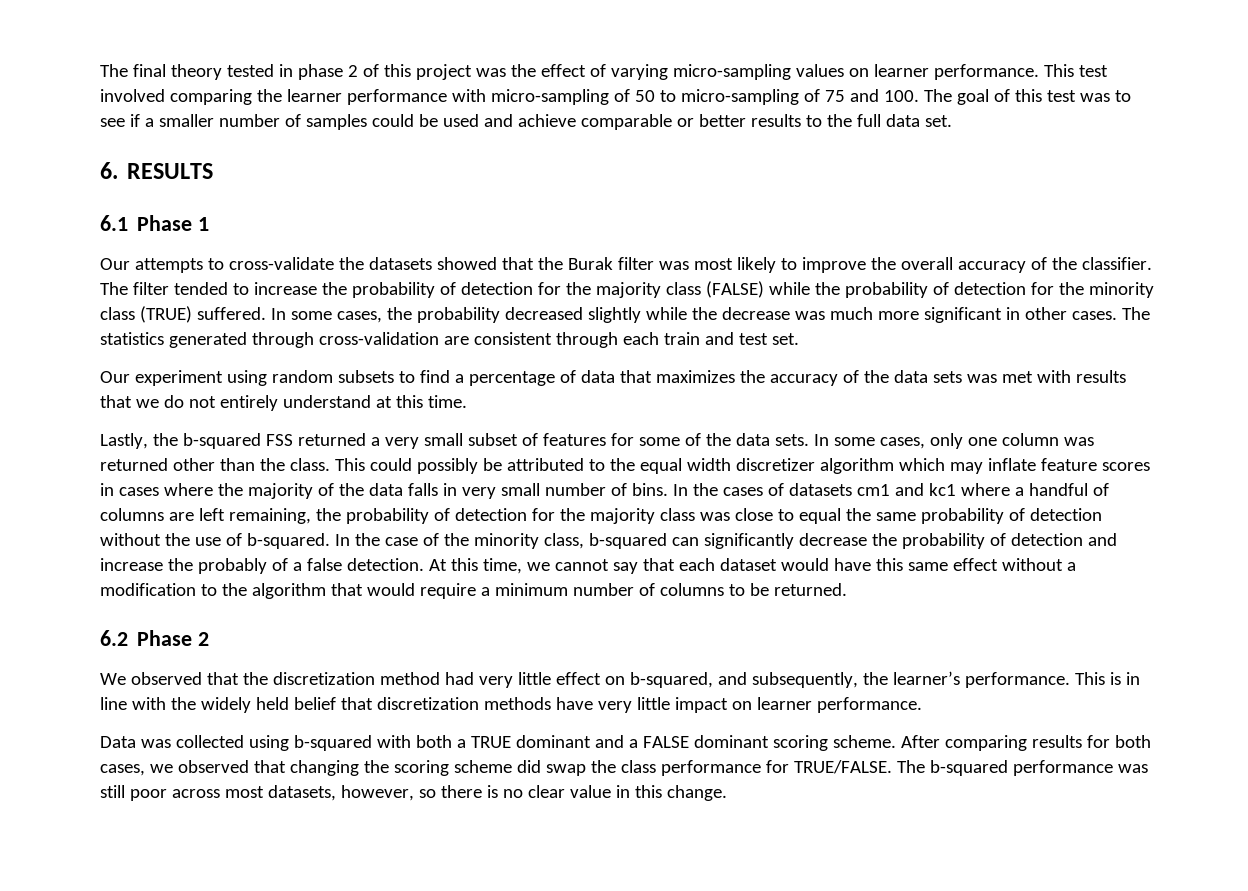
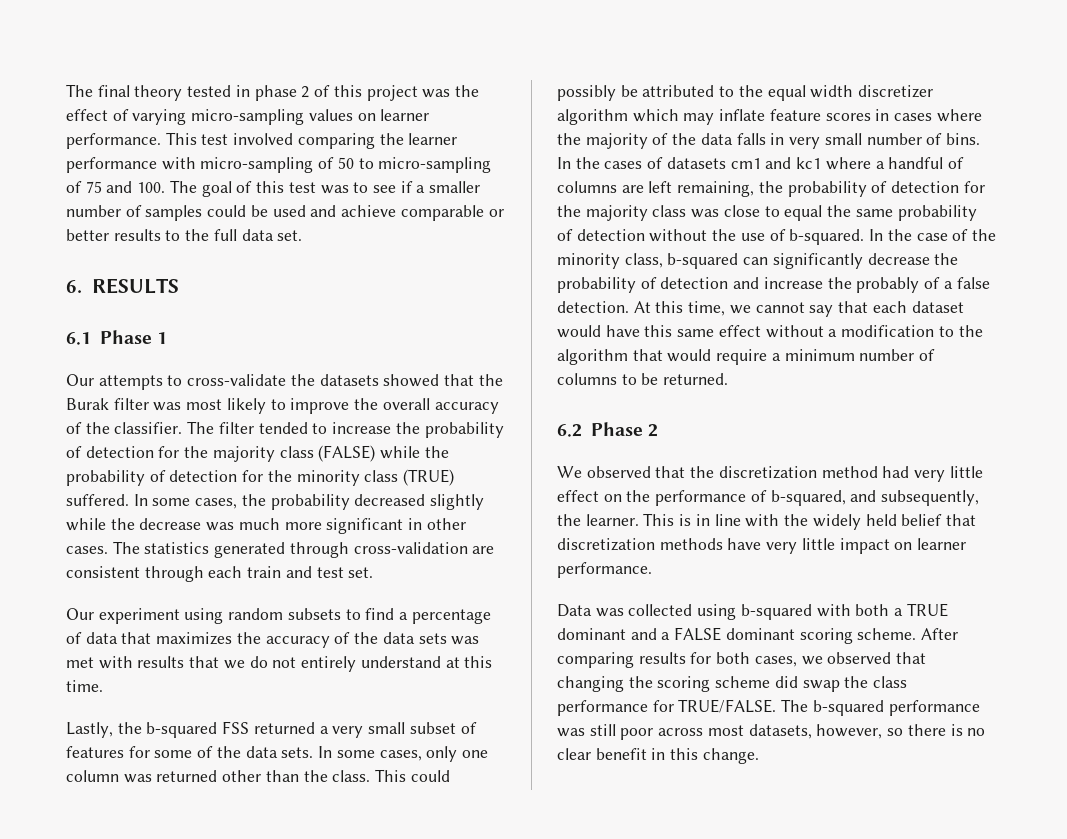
- We observed that the discretization method had very little effect on b-squared, and subsequently, the learner’s performance.
+ We observed that the discretization method had very little effect on the performance of b-squared, and subsequently, the learner.
- The b-squared performance was still poor across most datasets, however, so there is no clear value in this change.
+ The b-squared performance was still poor across most datasets, however, so there is no clear benefit in this change.

